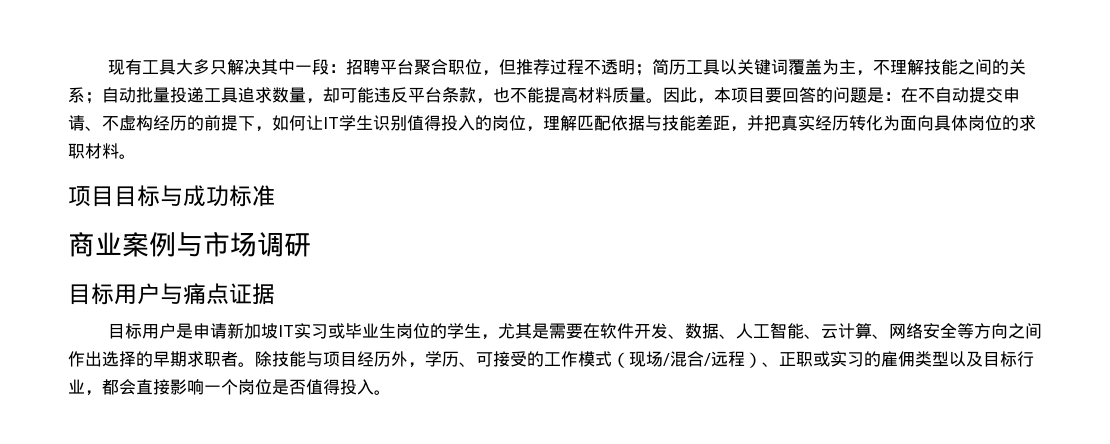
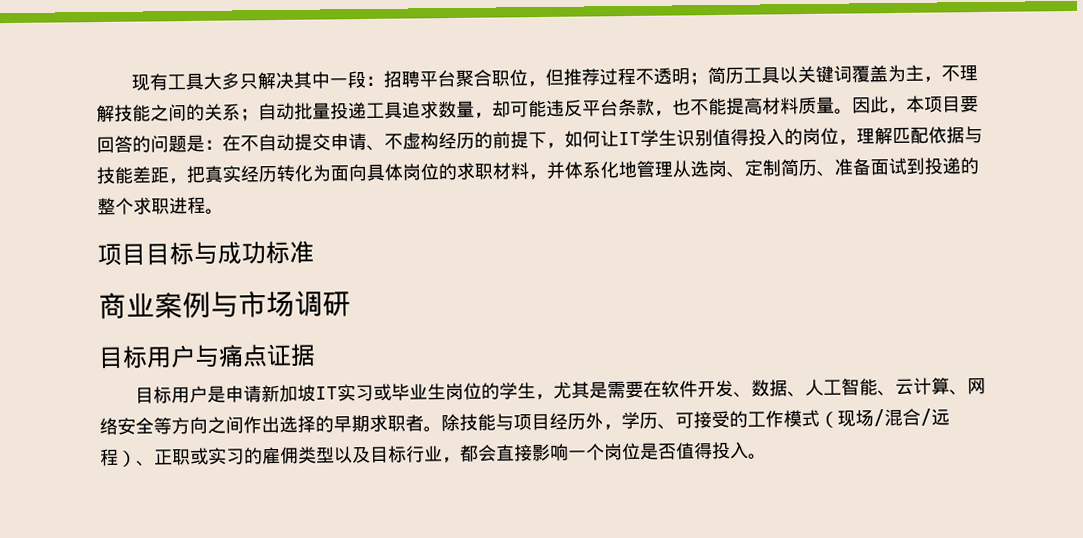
- 因此，本项目要回答的问题是：在不自动提交申请、不虚构经历的前提下，如何让IT学生识别值得投入的岗位，理解匹配依据与技能差距，并把真实经历转化为面向具体岗位的求职材料。
+ 因此，本项目要回答的问题是：在不自动提交申请、不虚构经历的前提下，如何让IT学生识别值得投入的岗位，理解匹配依据与技能差距，把真实经历转化为面向具体岗位的求职材料，并体系化地管理从选岗、定制简历、准备面试到投递的整个求职进程。

